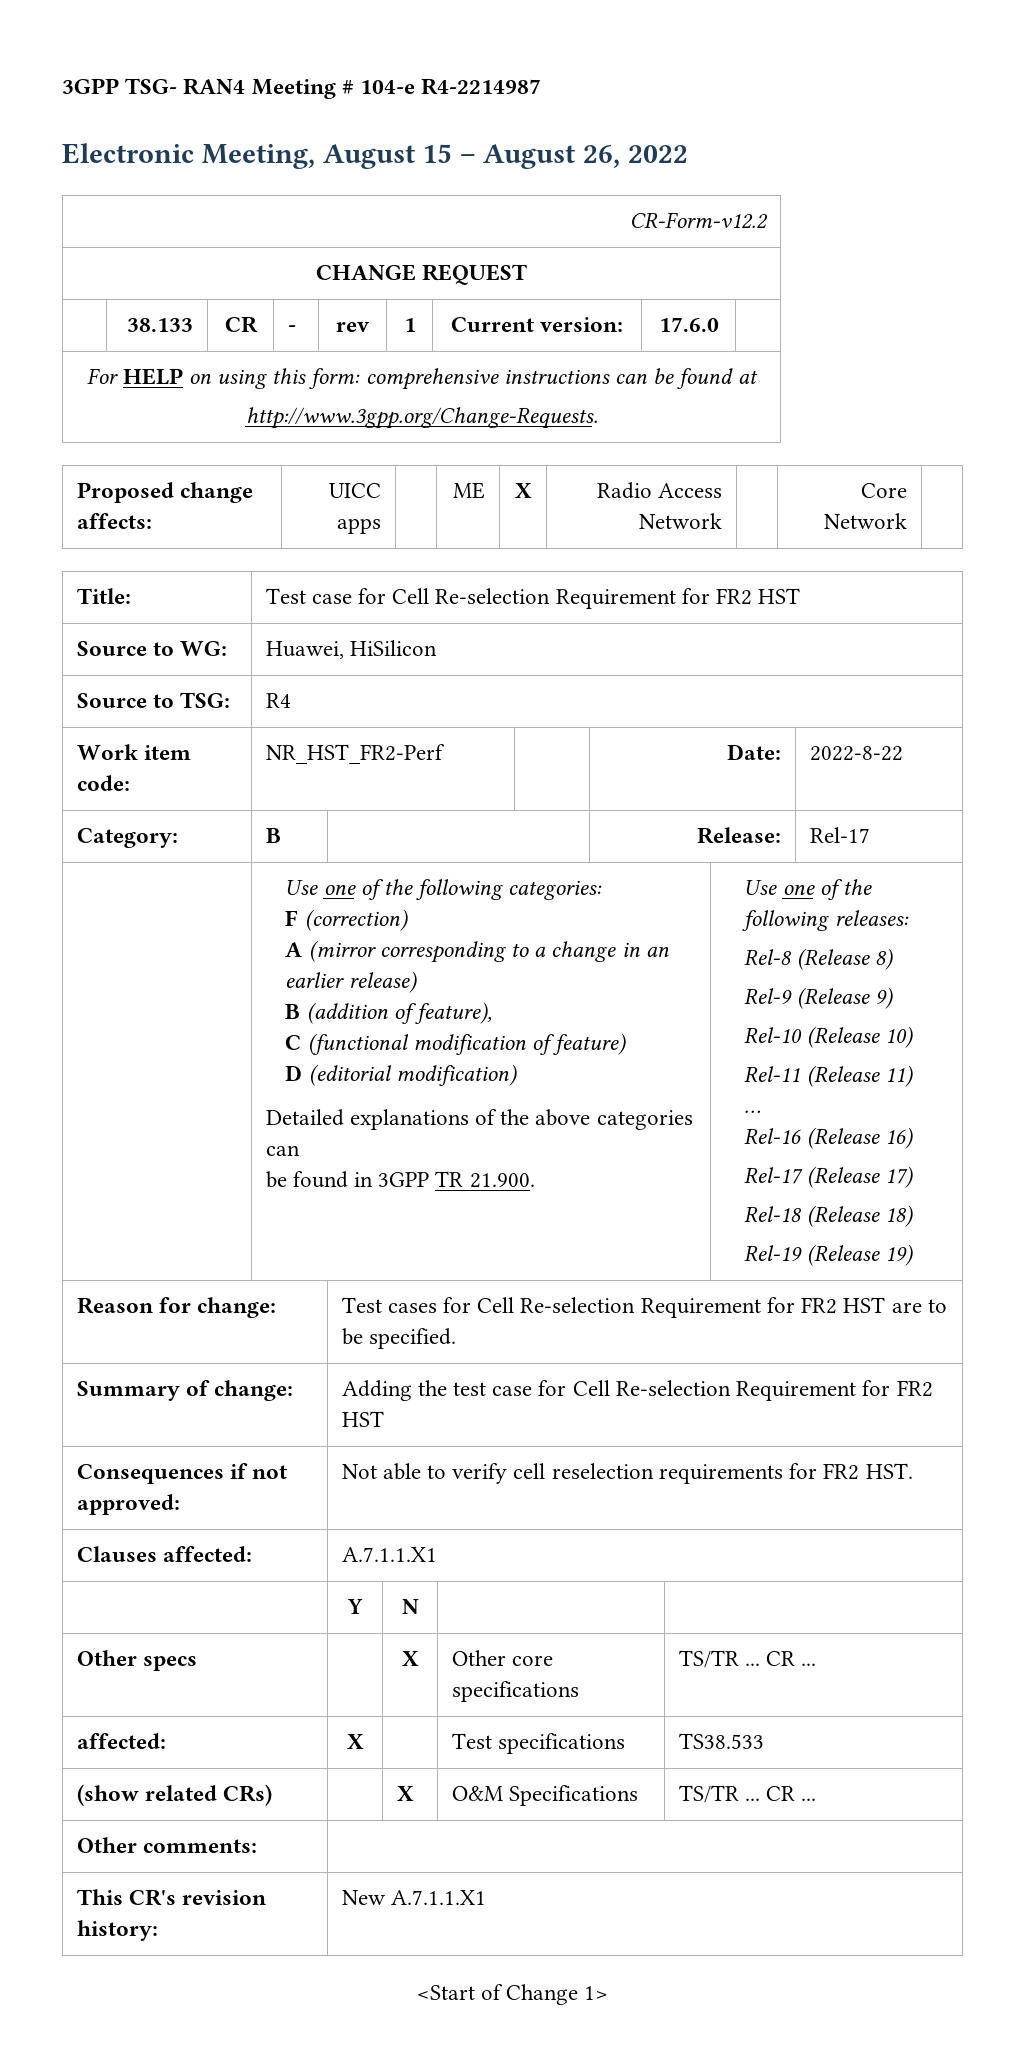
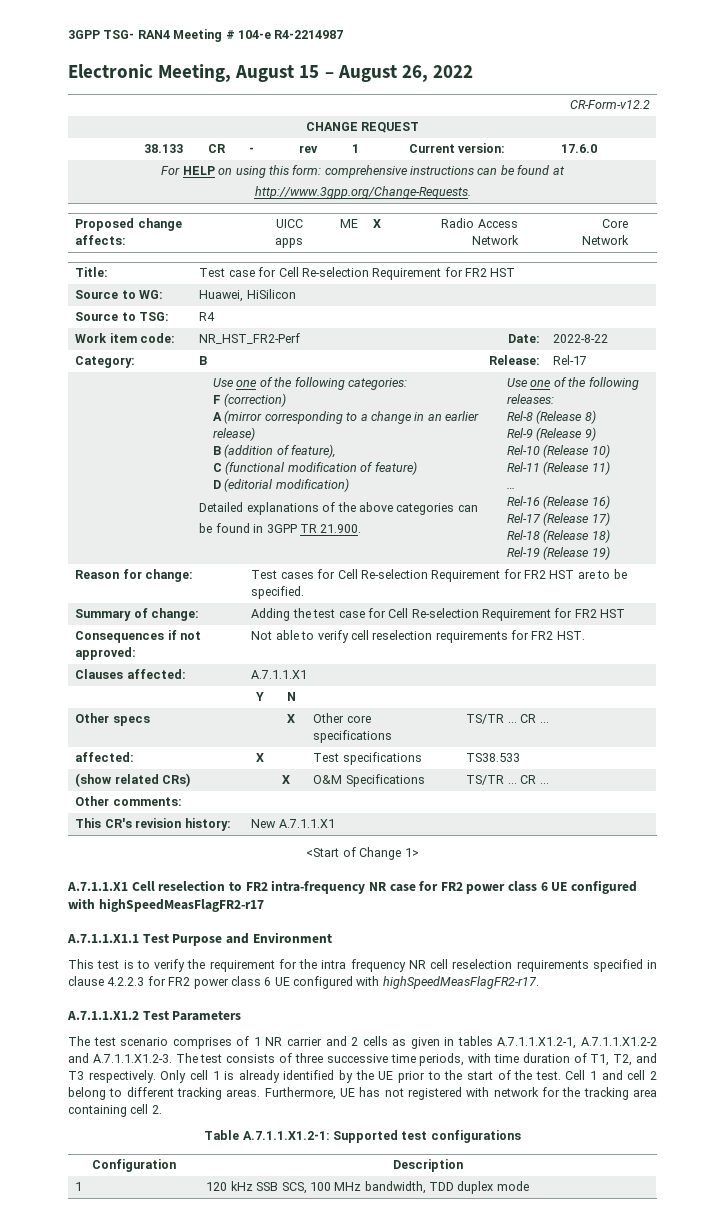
+ A.7.1.1.X1 Cell reselection to FR2 intra-frequency NR case for FR2 power class 6 UE configured with highSpeedMeasFlagFR2-r17
+ A.7.1.1.X1.1 Test Purpose and Environment
+ This test is to verify the requirement for the intra frequency NR cell reselection requirements specified in clause 4.2.2.3 for FR2 power class 6 UE configured with highSpeedMeasFlagFR2-r17.
+ A.7.1.1.X1.2 Test Parameters
+ The test scenario comprises of 1 NR carrier and 2 cells as given in tables A.7.1.1.X1.2-1, A.7.1.1.X1.2-2 and A.7.1.1.X1.2-3. The test consists of three successive time periods, with time duration of T1, T2, and T3 respectively. Only cell 1 is already identified by the UE prior to the start of the test. Cell 1 and cell 2 belong to different tracking areas. Furthermore, UE has not registered with network for the tracking area containing cell 2.
+ Table A.7.1.1.X1.2-1: Supported test configurations
+ Configuration | Description
+ 1 | 120 kHz SSB SCS, 100 MHz bandwidth, TDD duplex mode

